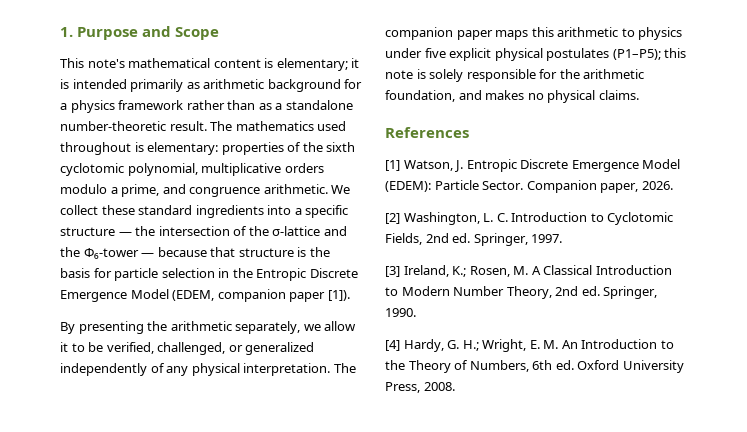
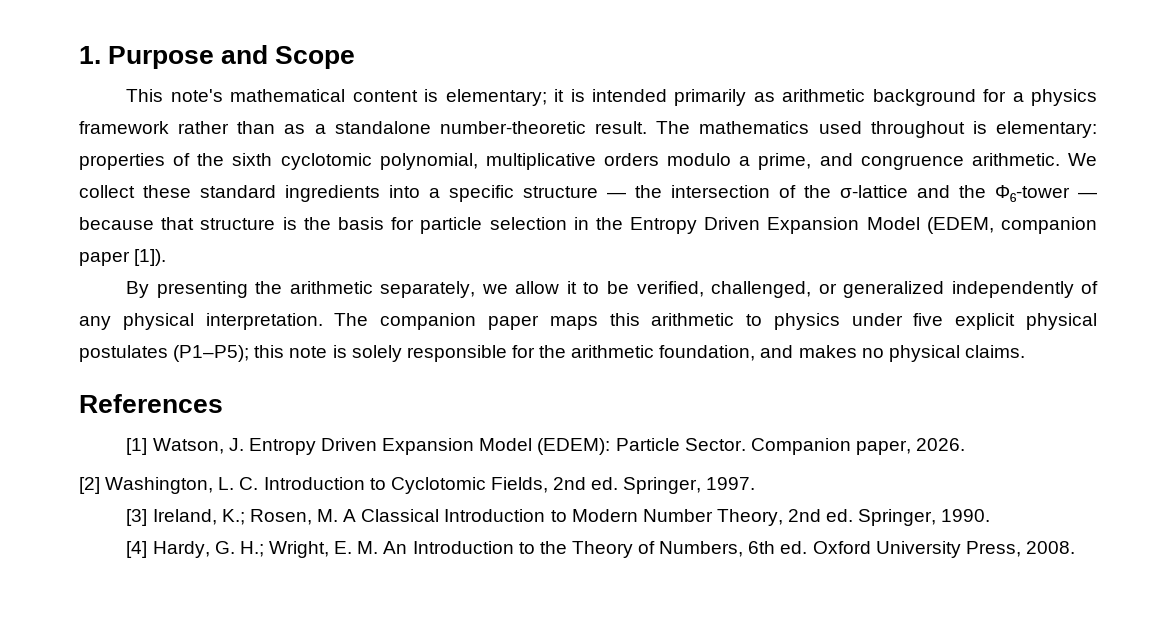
- We collect these standard ingredients into a specific structure — the intersection of the σ-lattice and the Φ₆-tower — because that structure is the basis for particle selection in the Entropic Discrete Emergence Model (EDEM, companion paper [1]).
+ We collect these standard ingredients into a specific structure — the intersection of the σ-lattice and the Φ₆-tower — because that structure is the basis for particle selection in the Entropy Driven Expansion Model (EDEM, companion paper [1]).
- [1] Watson, J. Entropic Discrete Emergence Model (EDEM): Particle Sector.
+ [1] Watson, J. Entropy Driven Expansion Model (EDEM): Particle Sector.

